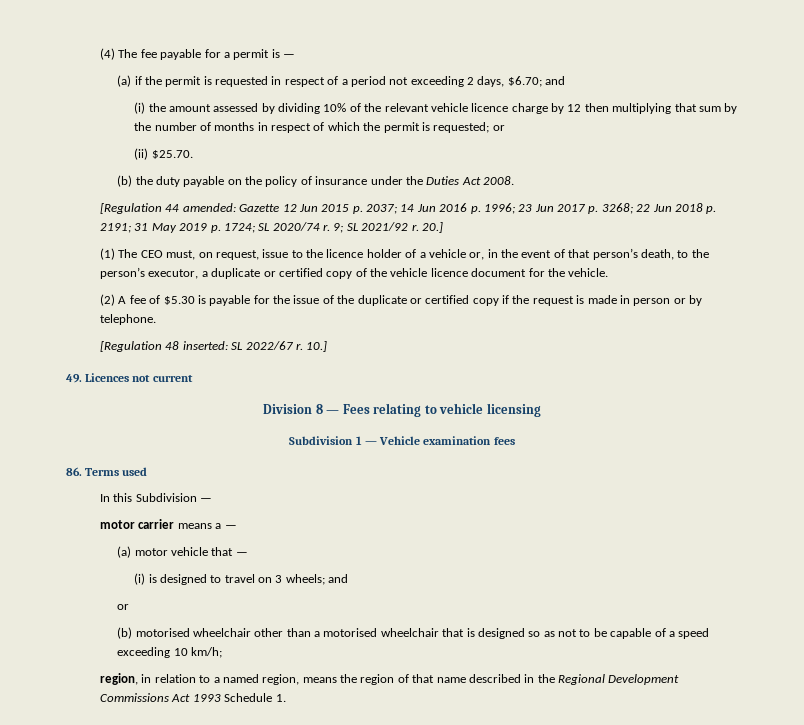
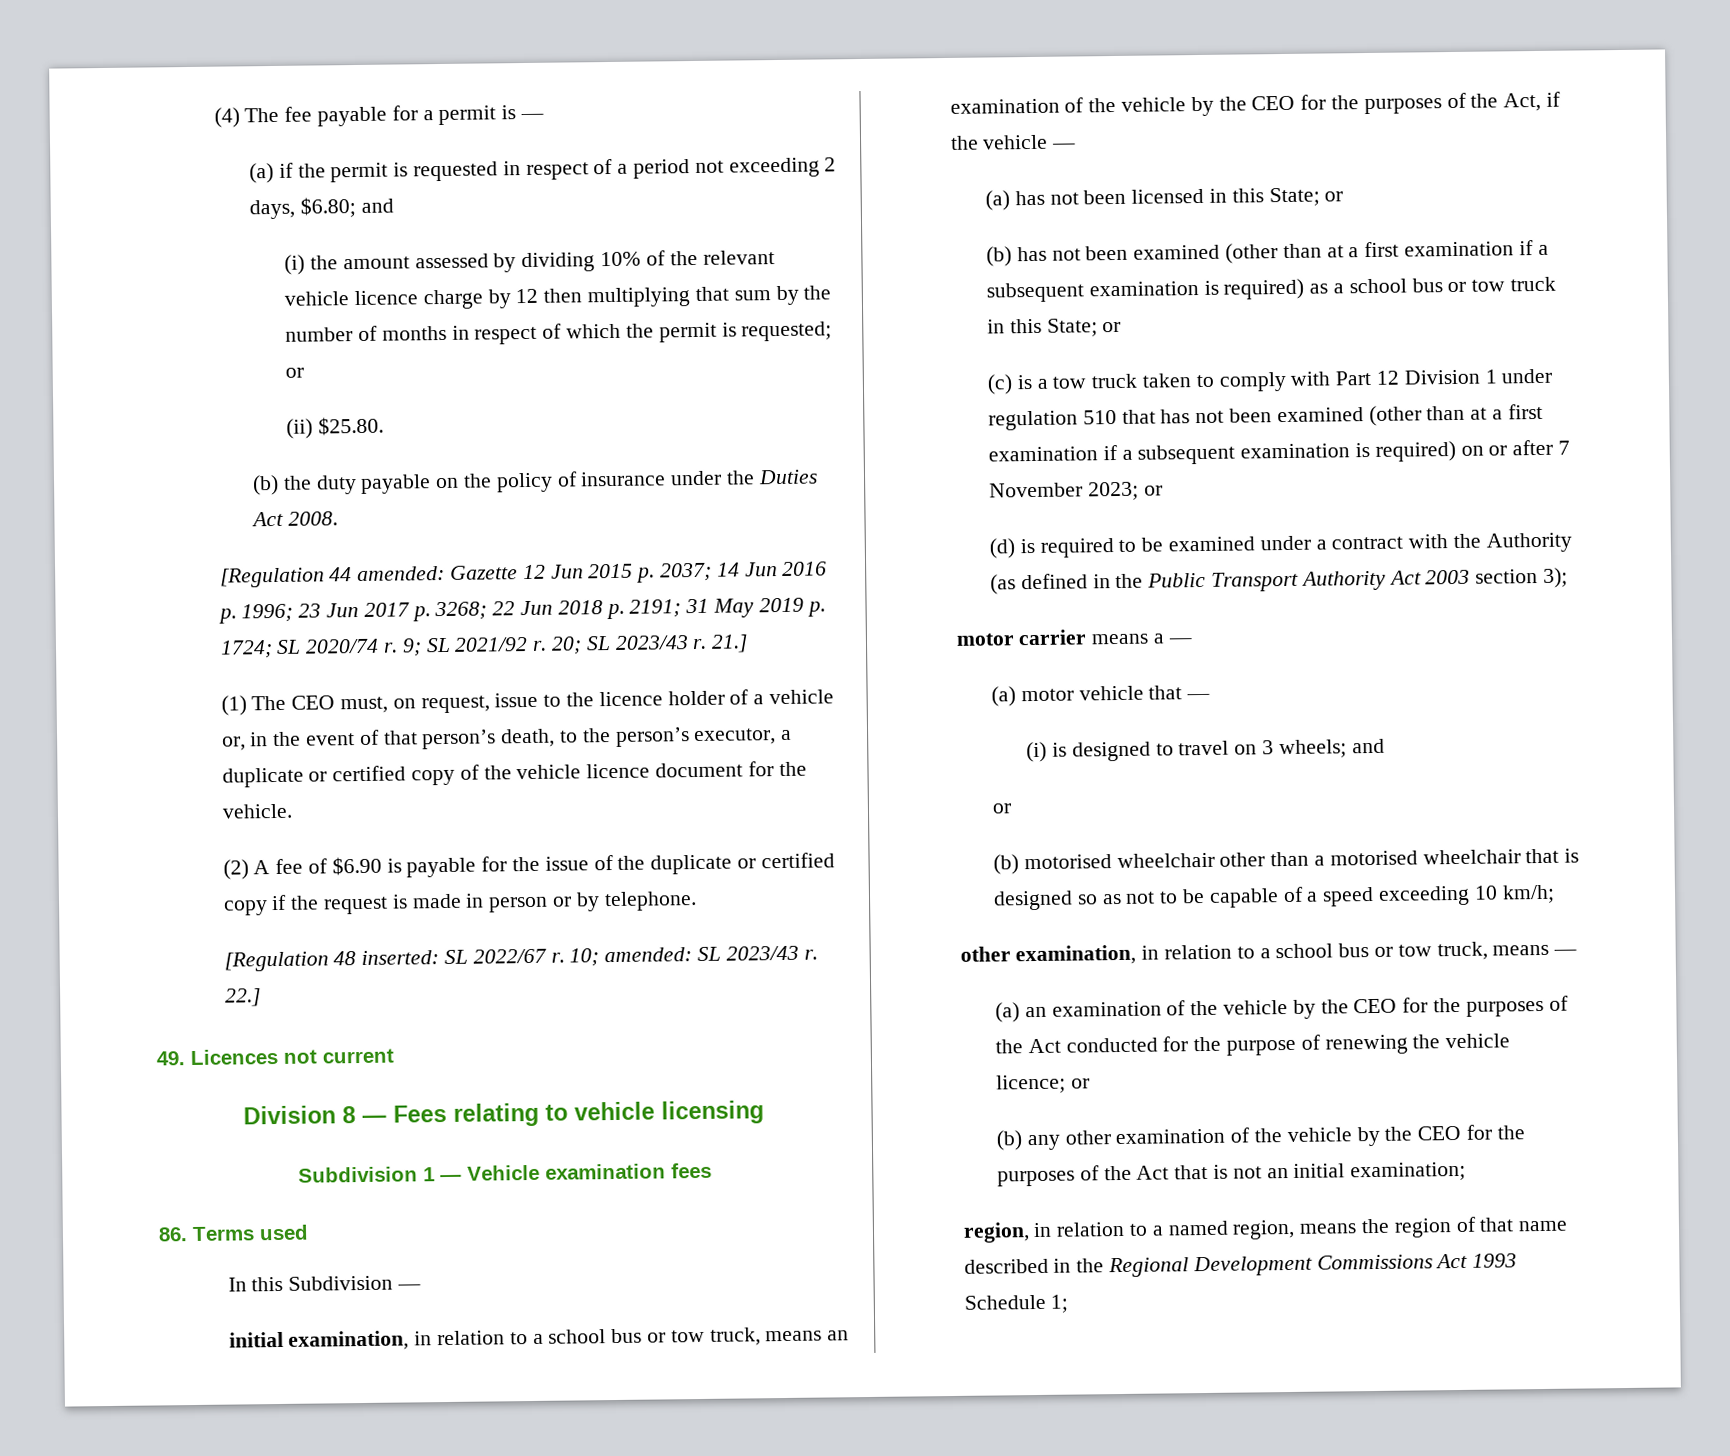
- (a) if the permit is requested in respect of a period not exceeding 2 days, $6.70; and
+ (a) if the permit is requested in respect of a period not exceeding 2 days, $6.80; and
- (ii) $25.70.
+ (ii) $25.80.
- 20.]
+ 20; SL 2023/43 r. 21.]
- (2) A fee of $5.30 is payable for the issue of the duplicate or certified copy if the request is made in person or by telephone.
+ (2) A fee of $6.90 is payable for the issue of the duplicate or certified copy if the request is made in person or by telephone.
- 10.]
+ 10; amended: SL 2023/43 r. 22.]
+ initial examination, in relation to a school bus or tow truck, means an examination of the vehicle by the CEO for the purposes of the Act, if the vehicle —
+ (a) has not been licensed in this State; or
+ (b) has not been examined (other than at a first examination if a subsequent examination is required) as a school bus or tow truck in this State; or
+ (c) is a tow truck taken to comply with Part 12 Division 1 under regulation 510 that has not been examined (other than at a first examination if a subsequent examination is required) on or after 7 November 2023; or
+ (d) is required to be examined under a contract with the Authority (as defined in the Public Transport Authority Act 2003 section 3);
+ other examination, in relation to a school bus or tow truck, means —
+ (a) an examination of the vehicle by the CEO for the purposes of the Act conducted for the purpose of renewing the vehicle licence; or
+ (b) any other examination of the vehicle by the CEO for the purposes of the Act that is not an initial examination;
- region, in relation to a named region, means the region of that name described in the Regional Development Commissions Act 1993 Schedule 1.
+ region, in relation to a named region, means the region of that name described in the Regional Development Commissions Act 1993 Schedule 1;

